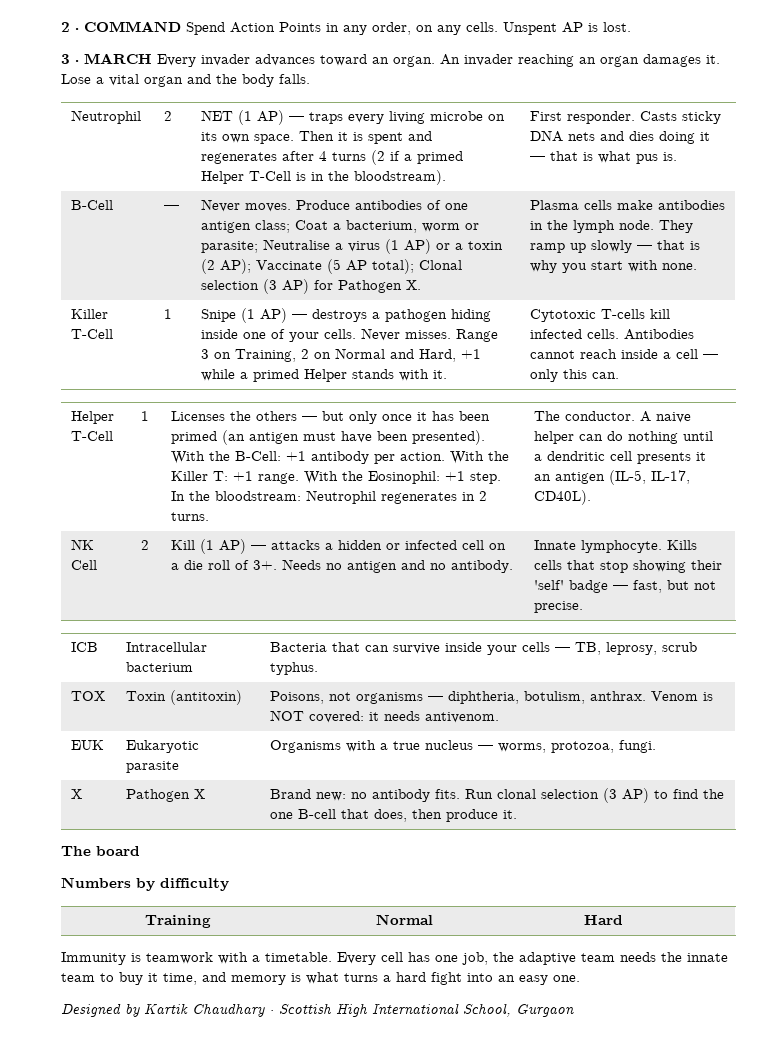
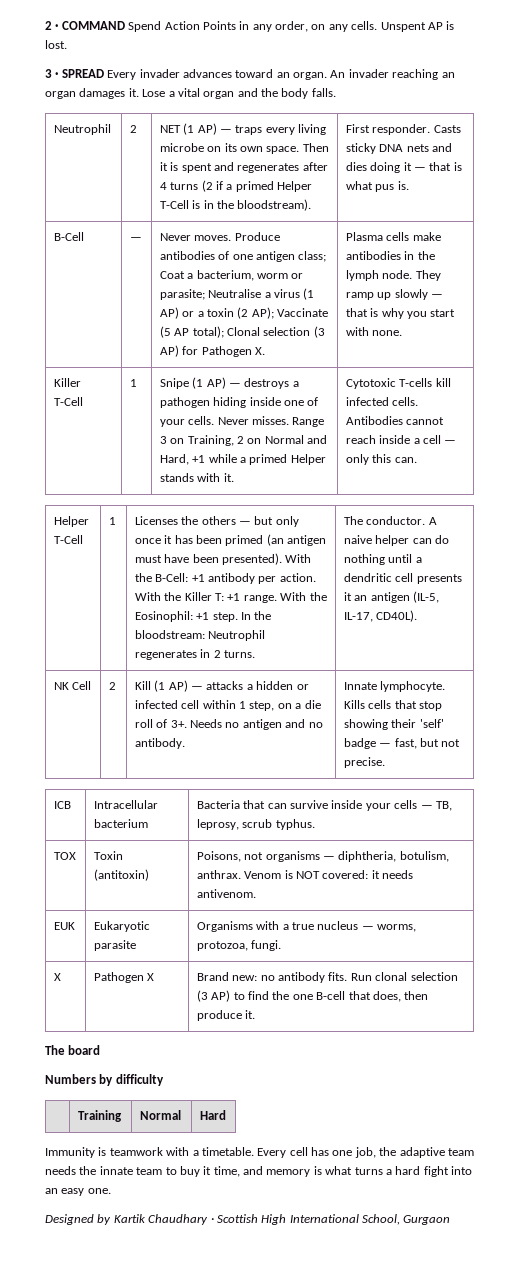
- 3 · MARCH Every invader advances toward an organ.
+ 3 · SPREAD Every invader advances toward an organ.
- Kill (1 AP) — attacks a hidden or infected cell on a die roll of 3+.
+ Kill (1 AP) — attacks a hidden or infected cell within 1 step, on a die roll of 3+.

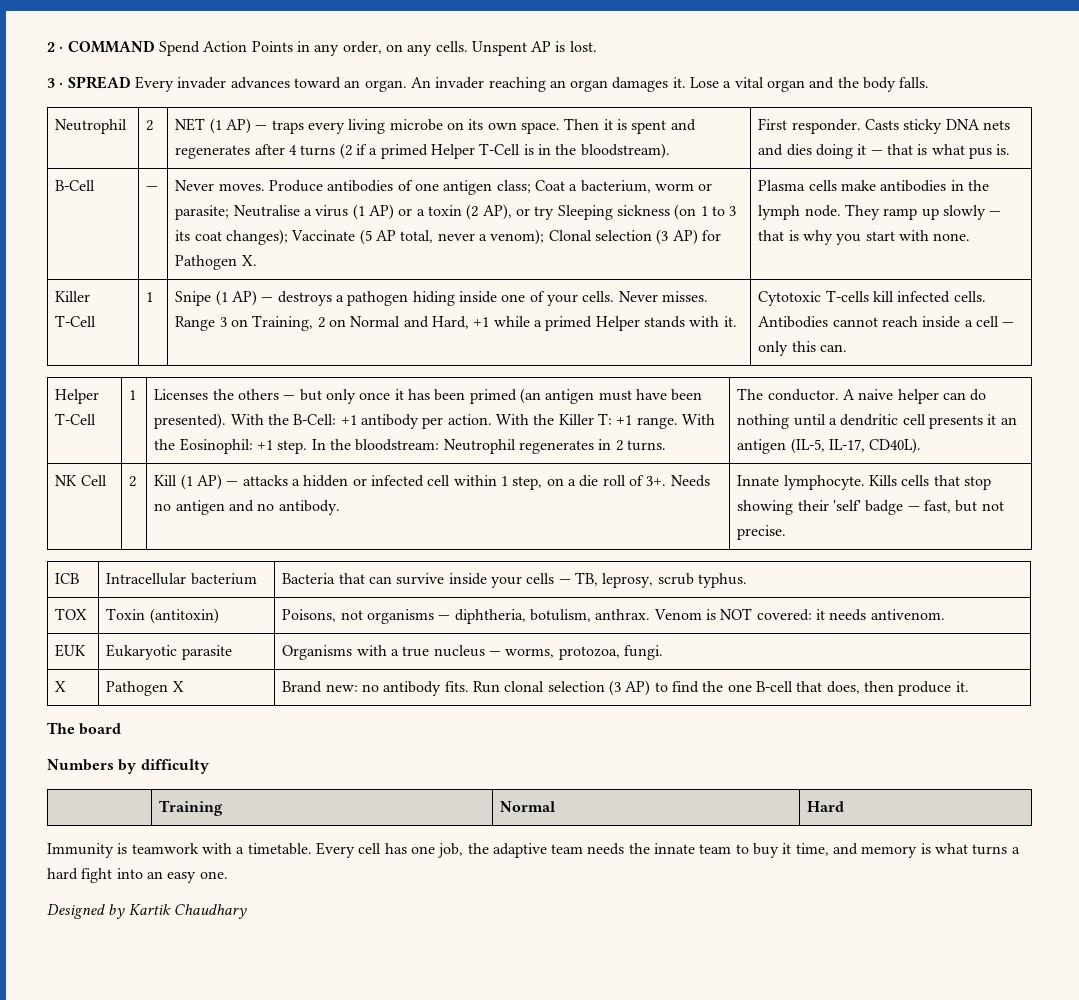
- Produce antibodies of one antigen class; Coat a bacterium, worm or parasite; Neutralise a virus (1 AP) or a toxin (2 AP); Vaccinate (5 AP total); Clonal selection (3 AP) for Pathogen X.
+ Produce antibodies of one antigen class; Coat a bacterium, worm or parasite; Neutralise a virus (1 AP) or a toxin (2 AP), or try Sleeping sickness (on 1 to 3 its coat changes); Vaccinate (5 AP total, never a venom); Clonal selection (3 AP) for Pathogen X.
- Designed by Kartik Chaudhary · Scottish High International School, Gurgaon
+ Designed by Kartik Chaudhary

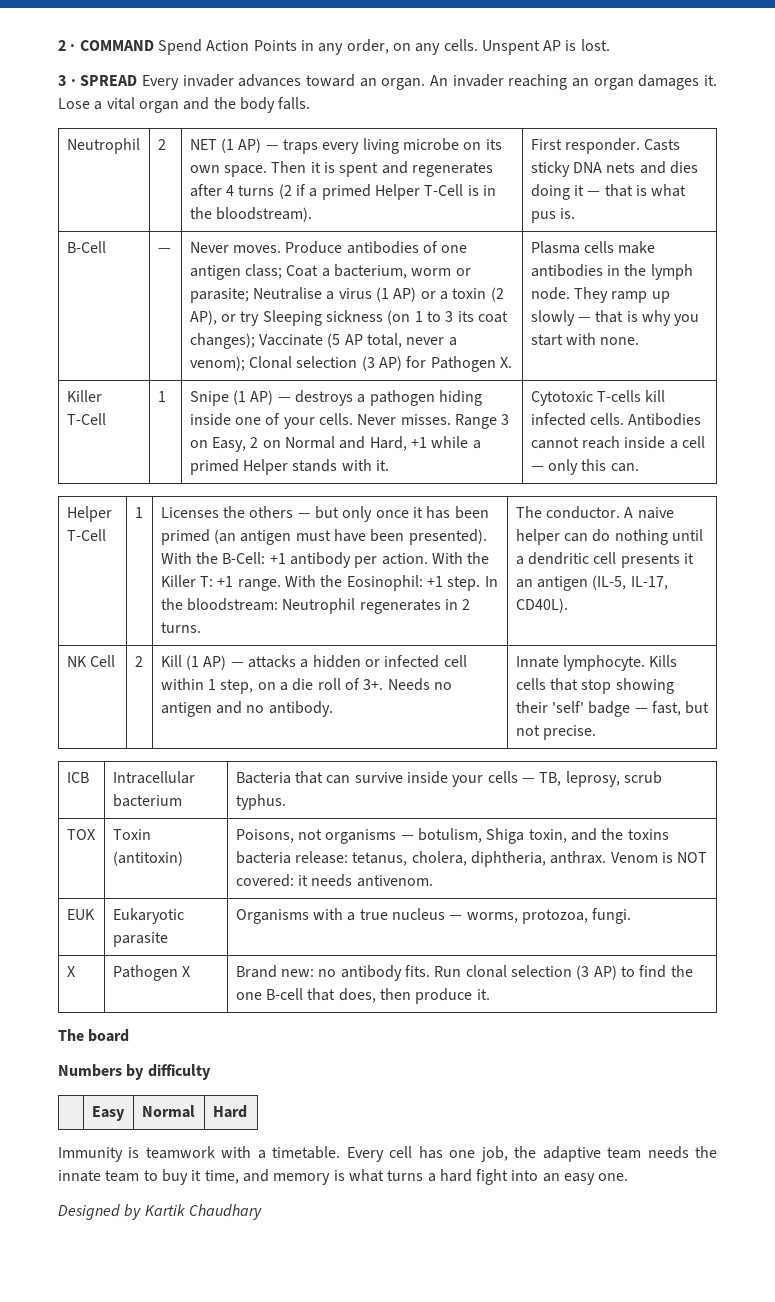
- Range 3 on Training, 2 on Normal and Hard, +1 while a primed Helper stands with it.
+ Range 3 on Easy, 2 on Normal and Hard, +1 while a primed Helper stands with it.
- TOX | Toxin (antitoxin) | Poisons, not organisms — diphtheria, botulism, anthrax. Venom is NOT covered: it needs antivenom.
+ TOX | Toxin (antitoxin) | Poisons, not organisms — botulism, Shiga toxin, and the toxins bacteria release: tetanus, cholera, diphtheria, anthrax. Venom is NOT covered: it needs antivenom.
- | Training | Normal | Hard
+ | Easy | Normal | Hard

